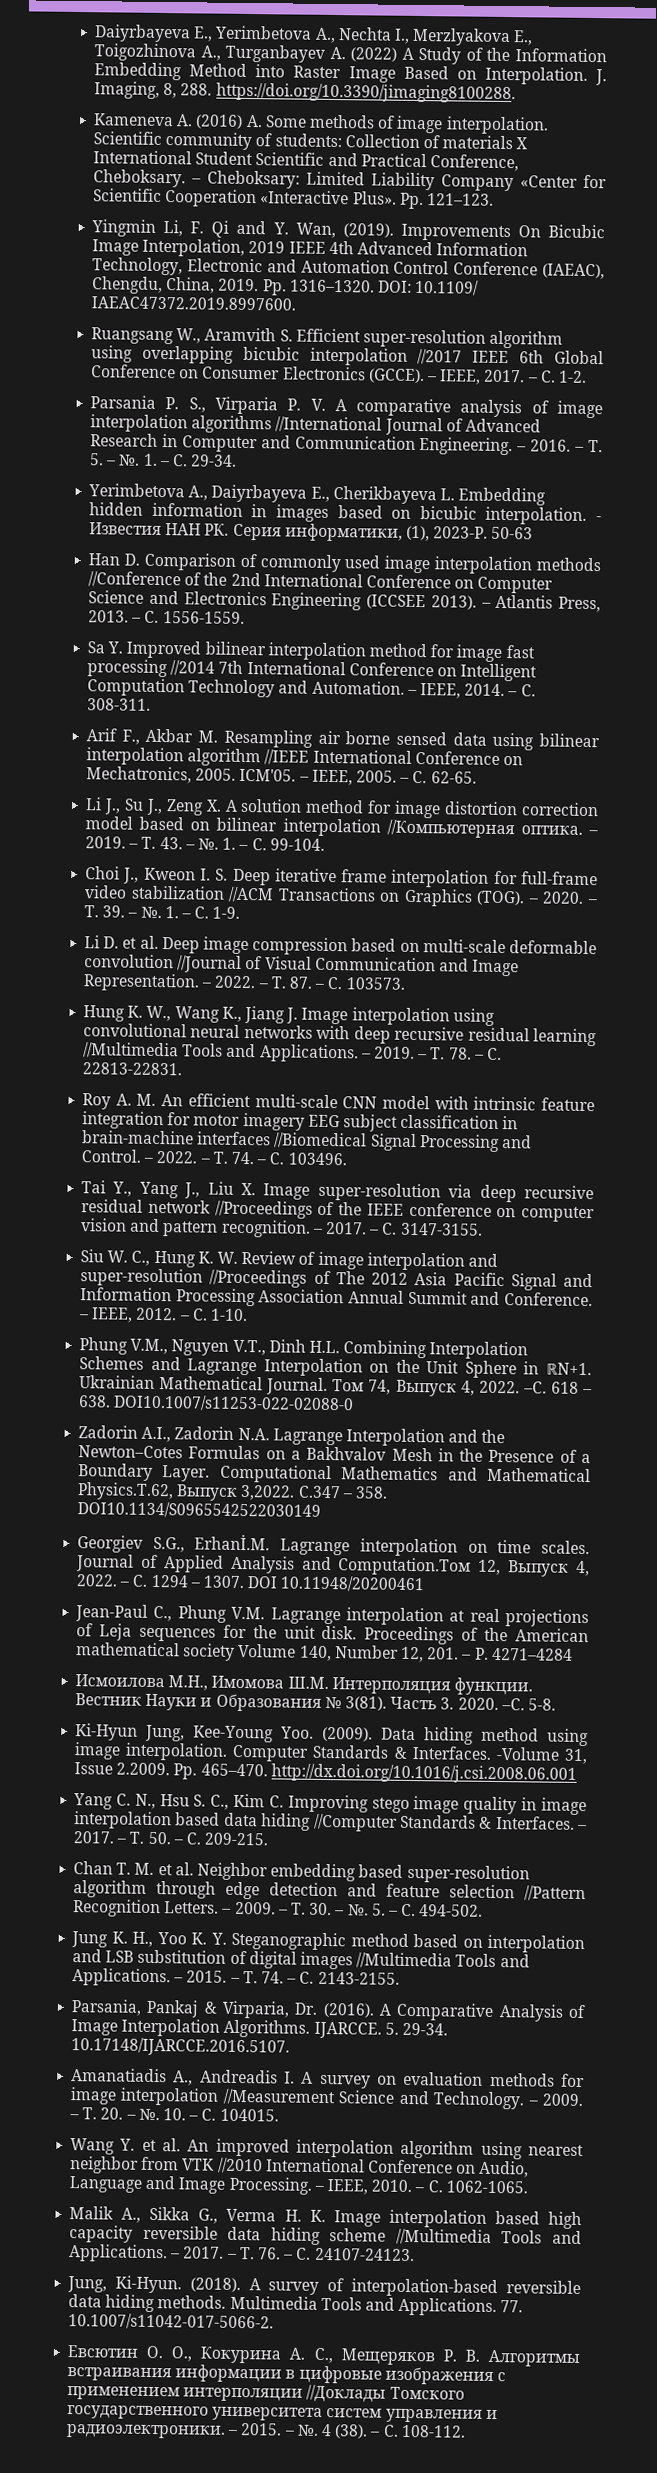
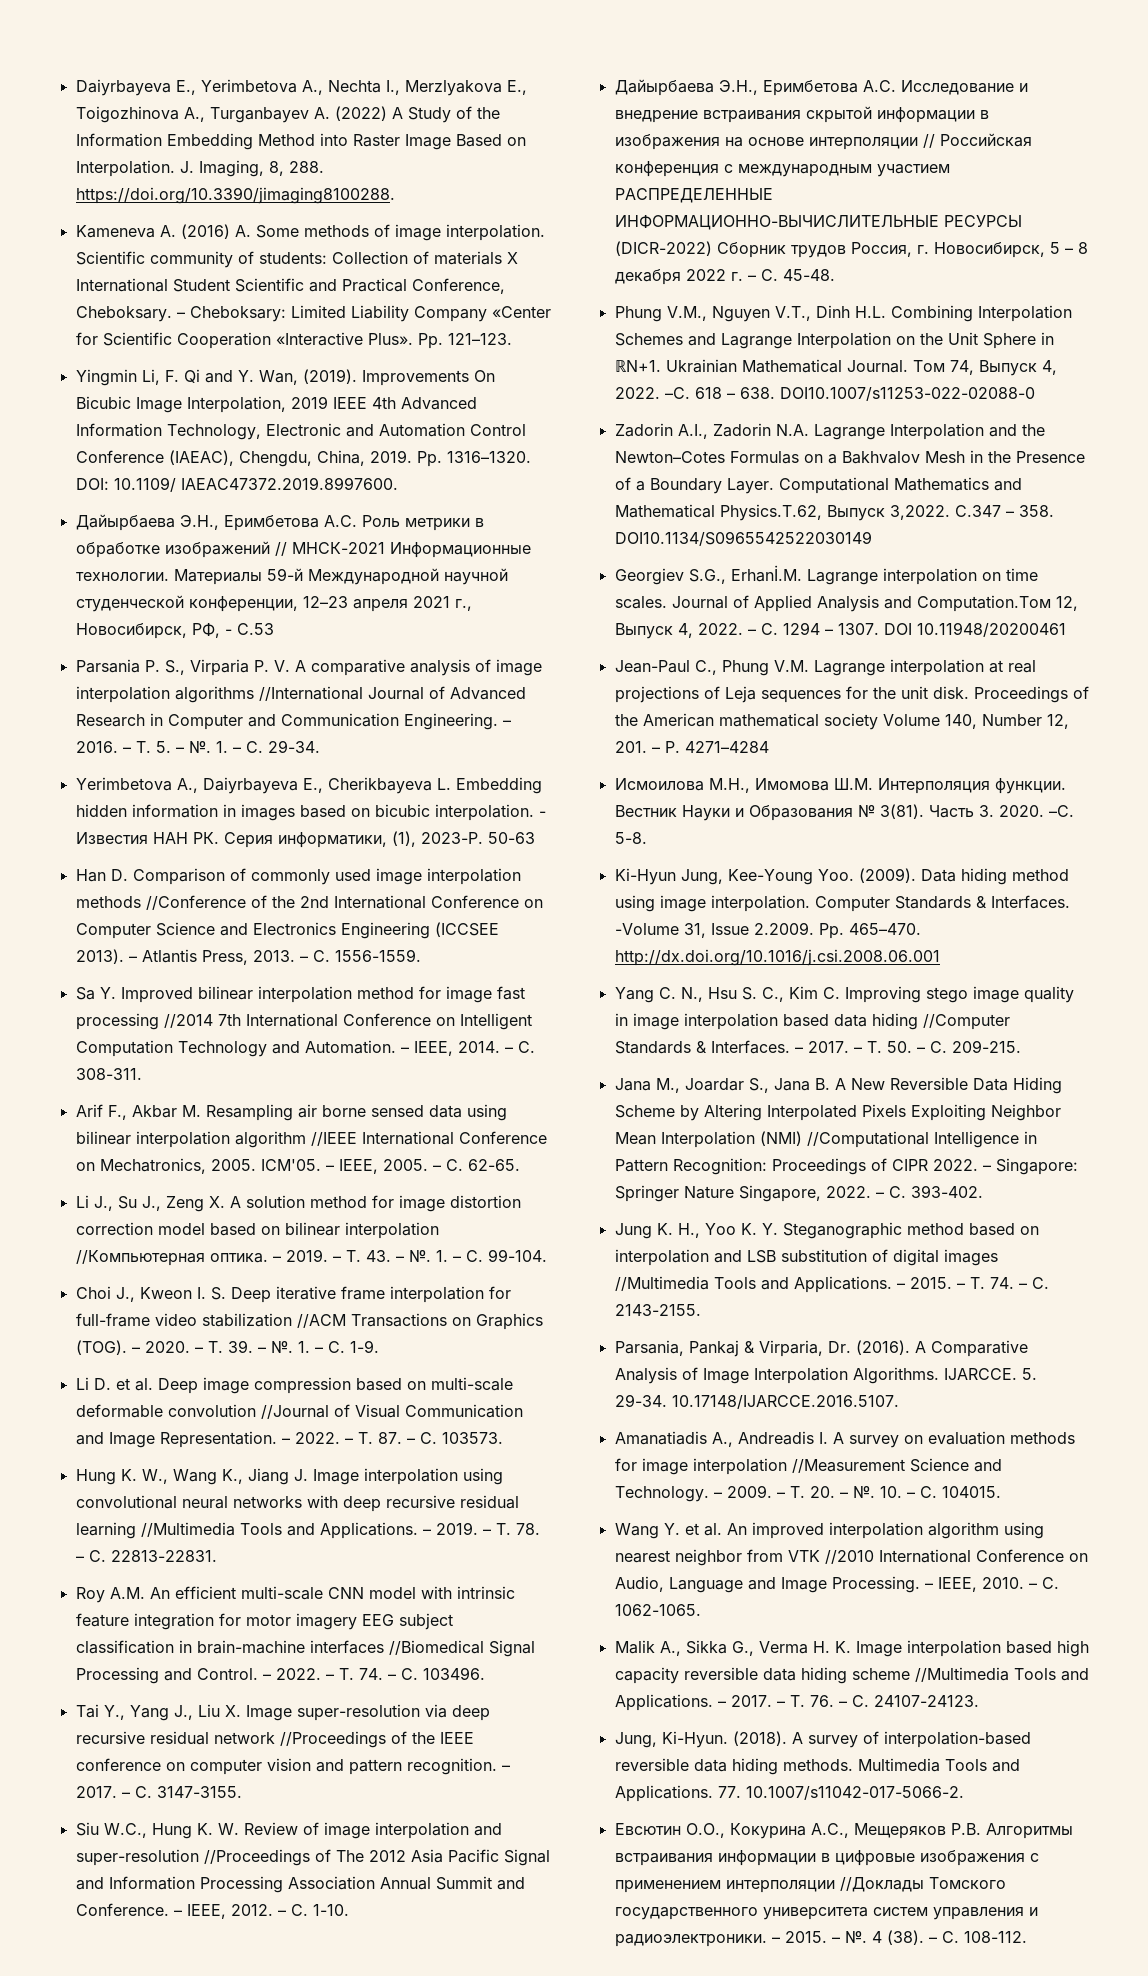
- Ruangsang W., Aramvith S. Efficient super-resolution algorithm using overlapping bicubic interpolation //2017 IEEE 6th Global Conference on Consumer Electronics (GCCE). – IEEE, 2017. – С. 1-2.
+ Дайырбаева Э.Н., Еримбетова А.С. Роль метрики в обработке изображений // МНСК-2021 Информационные технологии. Материалы 59-й Международной научной студенческой конференции, 12–23 апреля 2021 г., Новосибирск, РФ, - С.53
- Roy A. M. An efficient multi-scale CNN model with intrinsic feature integration for motor imagery EEG subject classification in brain-machine interfaces //Biomedical Signal Processing and Control.
+ Roy A.M. An efficient multi-scale CNN model with intrinsic feature integration for motor imagery EEG subject classification in brain-machine interfaces //Biomedical Signal Processing and Control.
- Siu W. C., Hung K. W. Review of image interpolation and super-resolution //Proceedings of The 2012 Asia Pacific Signal and Information Processing Association Annual Summit and Conference.
+ Siu W.C., Hung K. W. Review of image interpolation and super-resolution //Proceedings of The 2012 Asia Pacific Signal and Information Processing Association Annual Summit and Conference.
+ Дайырбаева Э.Н., Еримбетова А.С. Исследование и внедрение встраивания скрытой информации в изображения на основе интерполяции // Российская конференция с международным участием РАСПРЕДЕЛЕННЫЕ ИНФОРМАЦИОННО-ВЫЧИСЛИТЕЛЬНЫЕ РЕСУРСЫ (DICR-2022) Сборник трудов Россия, г. Новосибирск, 5 – 8 декабря 2022 г. – С. 45-48.
- Chan T. M. et al. Neighbor embedding based super-resolution algorithm through edge detection and feature selection //Pattern Recognition Letters. – 2009. – Т. 30. – №. 5. – С. 494-502.
+ Jana M., Joardar S., Jana B. A New Reversible Data Hiding Scheme by Altering Interpolated Pixels Exploiting Neighbor Mean Interpolation (NMI) //Computational Intelligence in Pattern Recognition: Proceedings of CIPR 2022. – Singapore: Springer Nature Singapore, 2022. – С. 393-402.
- Евсютин О. О., Кокурина А. С., Мещеряков Р. В. Алгоритмы встраивания информации в цифровые изображения с применением интерполяции //Доклады Томского государственного университета систем управления и радиоэлектроники.
+ Евсютин О.О., Кокурина А.С., Мещеряков Р.В. Алгоритмы встраивания информации в цифровые изображения с применением интерполяции //Доклады Томского государственного университета систем управления и радиоэлектроники.

